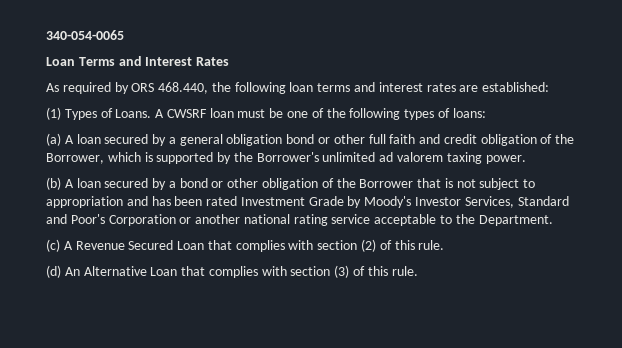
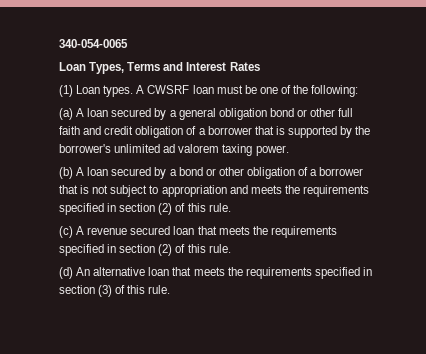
- Loan Terms and Interest Rates
+ Loan Types, Terms and Interest Rates
- As required by ORS 468.440, the following loan terms and interest rates are established:
- (1) Types of Loans.
+ (1) Loan types.
- A CWSRF loan must be one of the following types of loans:
+ A CWSRF loan must be one of the following:
- (a) A loan secured by a general obligation bond or other full faith and credit obligation of the Borrower, which is supported by the Borrower's unlimited ad valorem taxing power.
+ (a) A loan secured by a general obligation bond or other full faith and credit obligation of a borrower that is supported by the borrower's unlimited ad valorem taxing power.
- (b) A loan secured by a bond or other obligation of the Borrower that is not subject to appropriation and has been rated Investment Grade by Moody's Investor Services, Standard and Poor's Corporation or another national rating service acceptable to the Department.
- (c) A Revenue Secured Loan that complies with section (2) of this rule.
+ (b) A loan secured by a bond or other obligation of a borrower that is not subject to appropriation and meets the requirements specified in section (2) of this rule.
+ (c) A revenue secured loan that meets the requirements specified in section (2) of this rule.
- (d) An Alternative Loan that complies with section (3) of this rule.
+ (d) An alternative loan that meets the requirements specified in section (3) of this rule.

